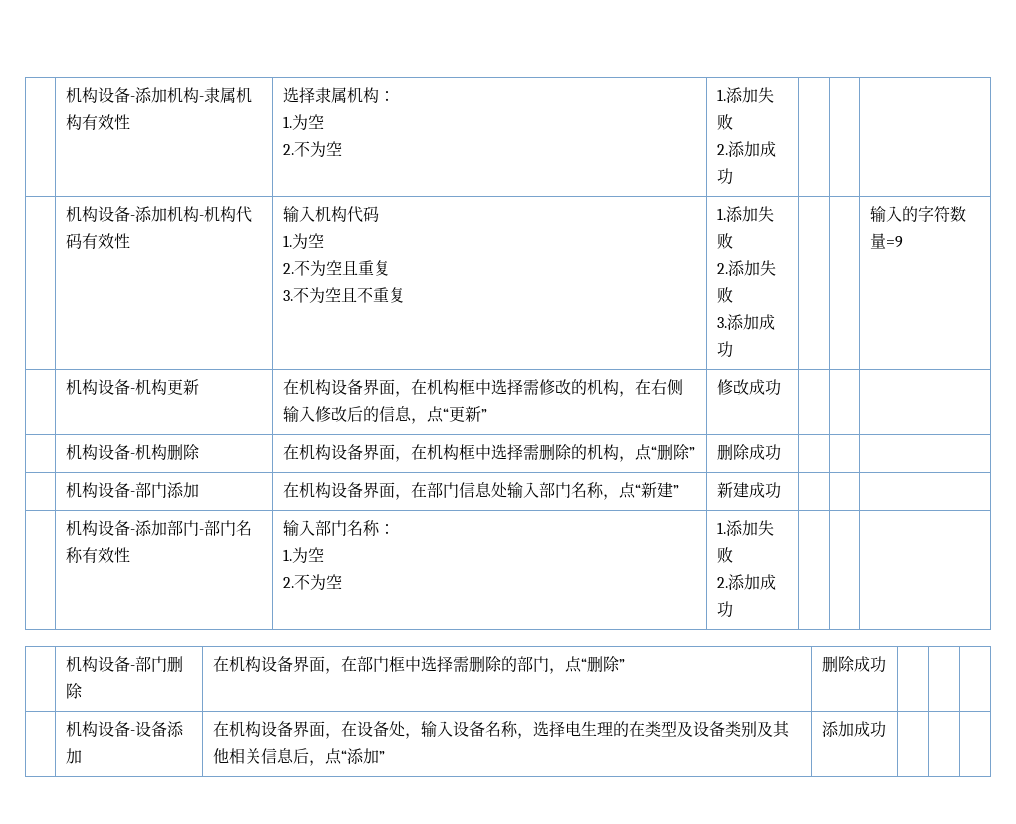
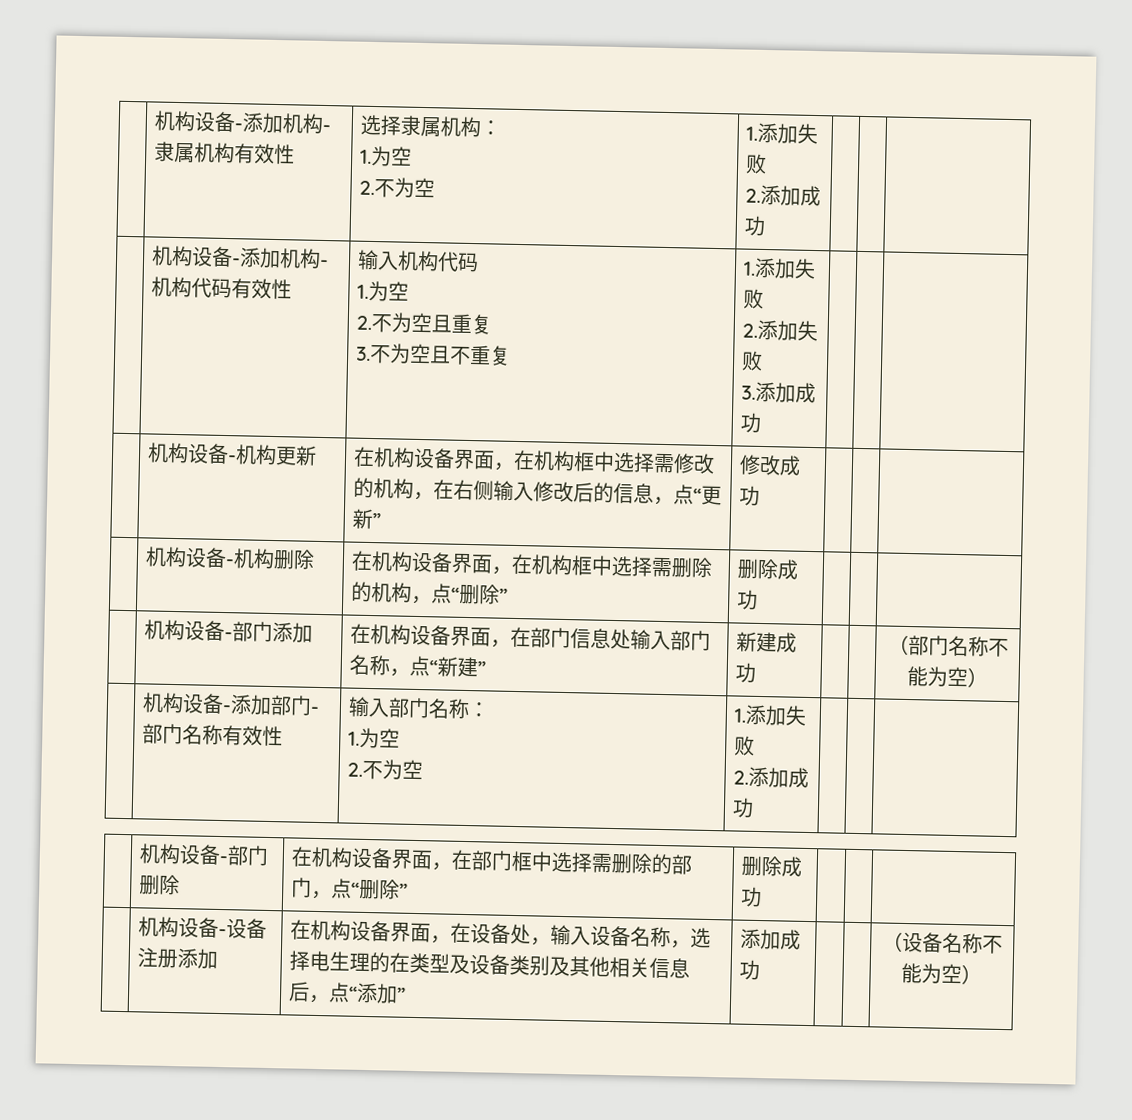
  | 机构设备-添加机构-机构代码有效性 | 输入机构代码
  1.为空
  2.不为空且重复
  3.不为空且不重复 | 1.添加失败
  2.添加失败
- 3.添加成功 | | | 输入的字符数量=9
+ 3.添加成功 | | |
- | 机构设备-部门添加 | 在机构设备界面，在部门信息处输入部门名称，点“新建” | 新建成功 | | |
+ | 机构设备-部门添加 | 在机构设备界面，在部门信息处输入部门名称，点“新建” | 新建成功 | | | （部门名称不能为空）
- | 机构设备-设备添加 | 在机构设备界面，在设备处，输入设备名称，选择电生理的在类型及设备类别及其他相关信息后，点“添加” | 添加成功 | | |
+ | 机构设备-设备注册添加 | 在机构设备界面，在设备处，输入设备名称，选择电生理的在类型及设备类别及其他相关信息后，点“添加” | 添加成功 | | | （设备名称不能为空）

